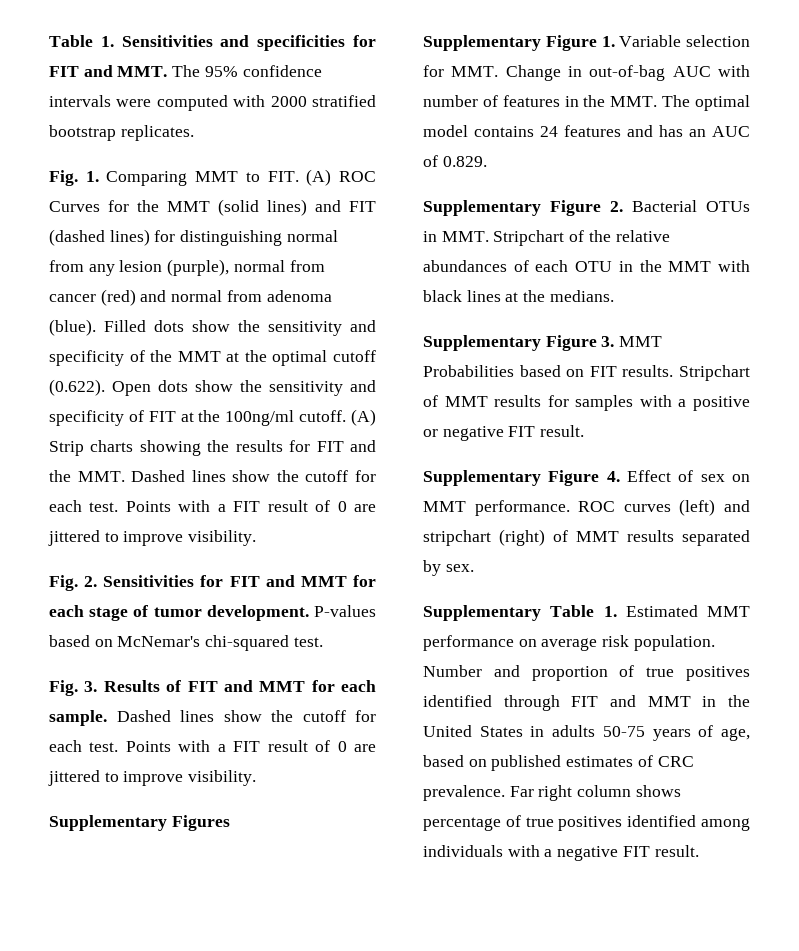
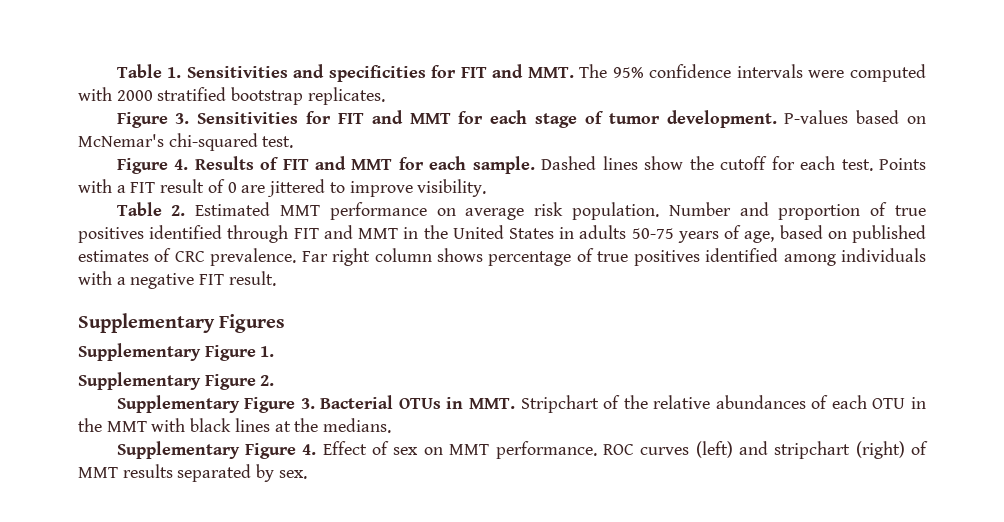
- Fig. 1. Comparing MMT to FIT. (A) ROC Curves for the MMT (solid lines) and FIT (dashed lines) for distinguishing normal from any lesion (purple), normal from cancer (red) and normal from adenoma (blue). Filled dots show the sensitivity and specificity of the MMT at the optimal cutoff (0.622). Open dots show the sensitivity and specificity of FIT at the 100ng/ml cutoff. (A) Strip charts showing the results for FIT and the MMT. Dashed lines show the cutoff for each test. Points with a FIT result of 0 are jittered to improve visibility.
- Fig. 2. Sensitivities for FIT and MMT for each stage of tumor development.
+ Figure 3. Sensitivities for FIT and MMT for each stage of tumor development.
- Fig. 3. Results of FIT and MMT for each sample.
+ Figure 4. Results of FIT and MMT for each sample.
- Supplementary Figures
- Supplementary Figure 1. Variable selection for MMT. Change in out-of-bag AUC with number of features in the MMT. The optimal model contains 24 features and has an AUC of 0.829.
- Supplementary Figure 2. Bacterial OTUs in MMT. Stripchart of the relative abundances of each OTU in the MMT with black lines at the medians.
- Supplementary Figure 3. MMT Probabilities based on FIT results. Stripchart of MMT results for samples with a positive or negative FIT result.
- Supplementary Figure 4. Effect of sex on MMT performance. ROC curves (left) and stripchart (right) of MMT results separated by sex.
- Supplementary Table 1. Estimated MMT performance on average risk population.
+ Table 2. Estimated MMT performance on average risk population.
+ Supplementary Figures
+ Supplementary Figure 1.
+ Supplementary Figure 2.
+ Supplementary Figure 3. Bacterial OTUs in MMT. Stripchart of the relative abundances of each OTU in the MMT with black lines at the medians.
+ Supplementary Figure 4. Effect of sex on MMT performance. ROC curves (left) and stripchart (right) of MMT results separated by sex.

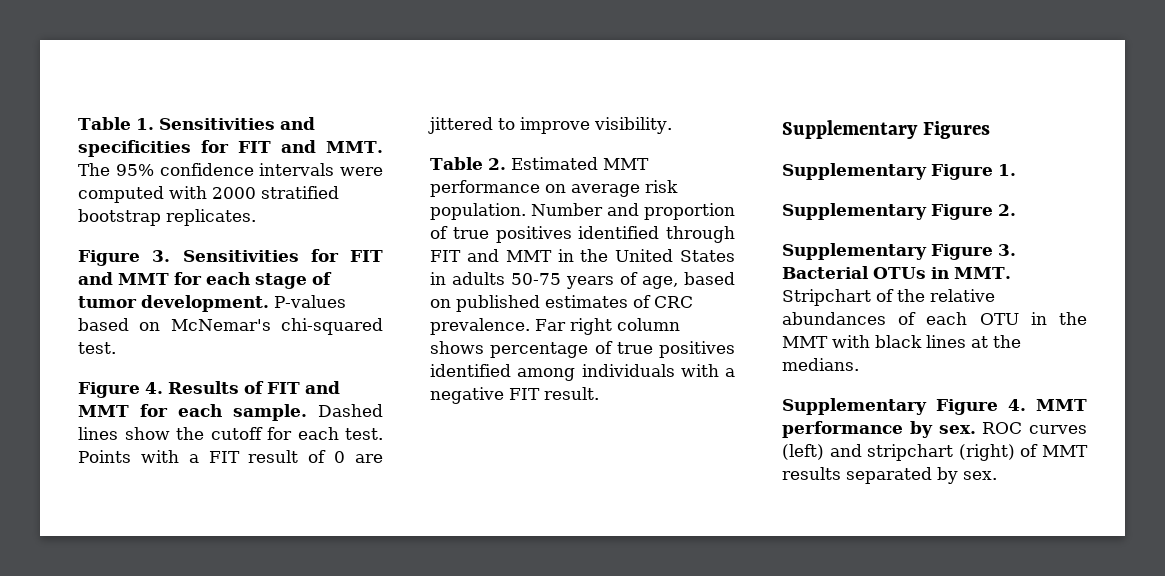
- Supplementary Figure 4. Effect of sex on MMT performance.
+ Supplementary Figure 4. MMT performance by sex.

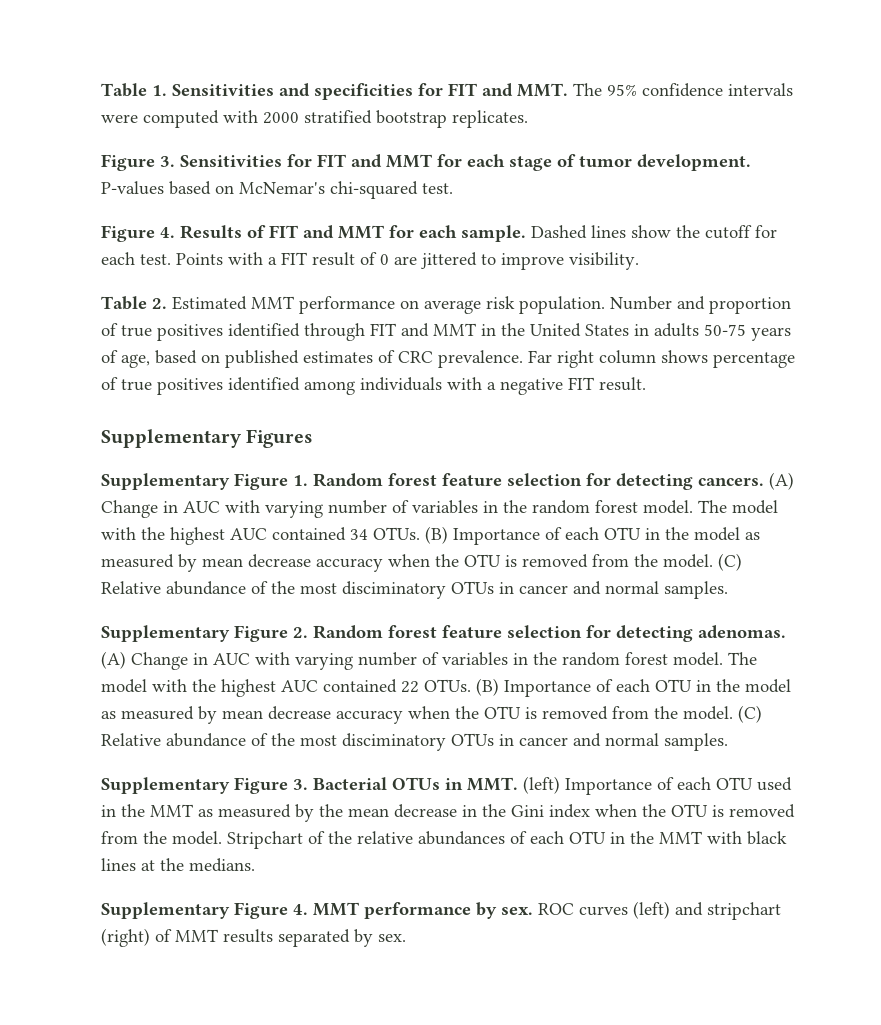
- Supplementary Figure 1.
- Supplementary Figure 2.
+ Supplementary Figure 1. Random forest feature selection for detecting cancers. (A) Change in AUC with varying number of variables in the random forest model. The model with the highest AUC contained 34 OTUs. (B) Importance of each OTU in the model as measured by mean decrease accuracy when the OTU is removed from the model. (C) Relative abundance of the most disciminatory OTUs in cancer and normal samples.
+ Supplementary Figure 2. Random forest feature selection for detecting adenomas. (A) Change in AUC with varying number of variables in the random forest model. The model with the highest AUC contained 22 OTUs. (B) Importance of each OTU in the model as measured by mean decrease accuracy when the OTU is removed from the model. (C) Relative abundance of the most disciminatory OTUs in cancer and normal samples.
- Supplementary Figure 3. Bacterial OTUs in MMT. Stripchart of the relative abundances of each OTU in the MMT with black lines at the medians.
+ Supplementary Figure 3. Bacterial OTUs in MMT. (left) Importance of each OTU used in the MMT as measured by the mean decrease in the Gini index when the OTU is removed from the model. Stripchart of the relative abundances of each OTU in the MMT with black lines at the medians.

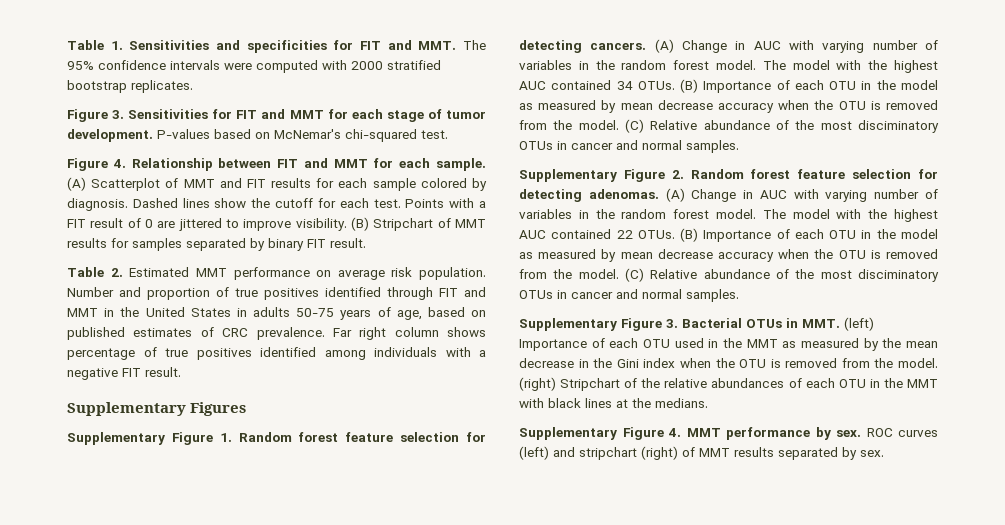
- Figure 4. Results of FIT and MMT for each sample.
+ Figure 4. Relationship between FIT and MMT for each sample.
+ (A) Scatterplot of MMT and FIT results for each sample colored by diagnosis.
+ (B) Stripchart of MMT results for samples separated by binary FIT result.
- Stripchart of the relative abundances of each OTU in the MMT with black lines at the medians.
+ (right) Stripchart of the relative abundances of each OTU in the MMT with black lines at the medians.

